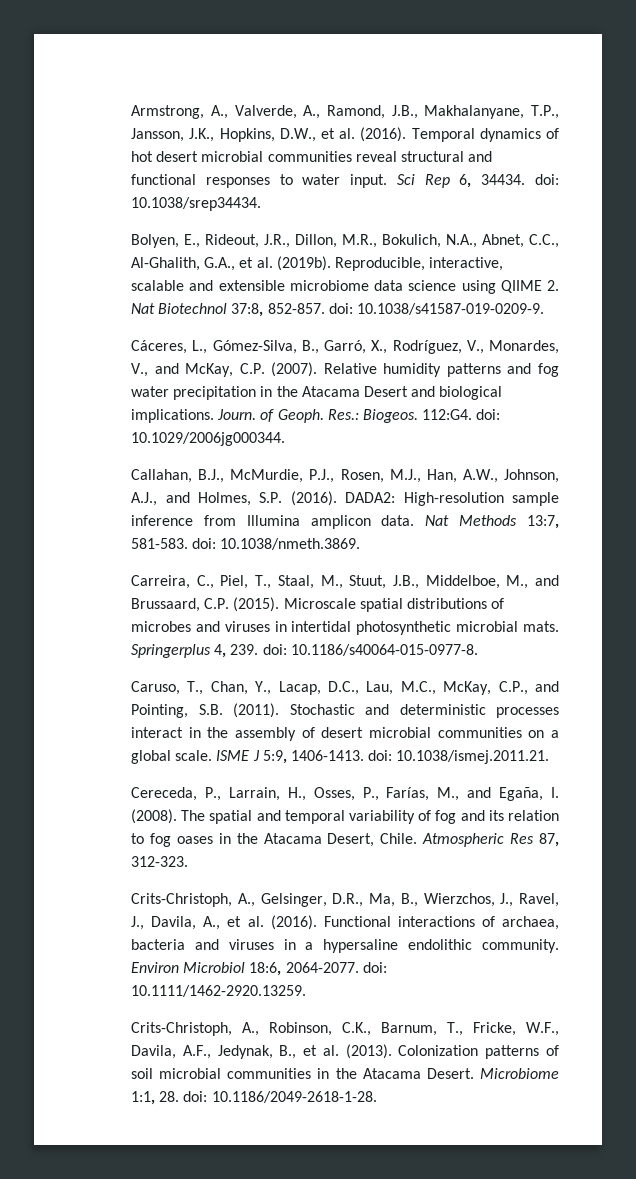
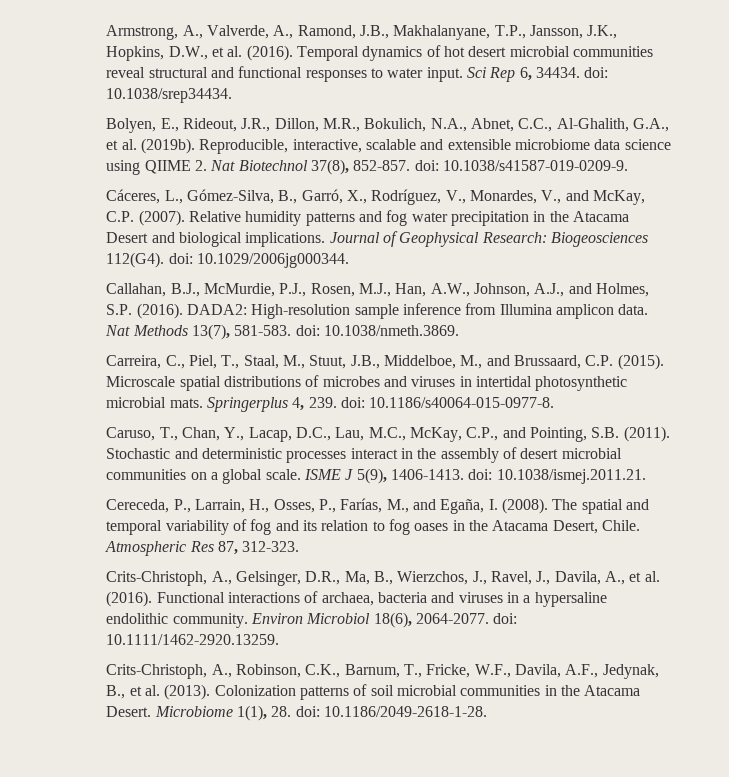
- Reproducible, interactive, scalable and extensible microbiome data science using QIIME 2. Nat Biotechnol 37:8, 852-857. doi: 10.1038/s41587-019-0209-9.
+ Reproducible, interactive, scalable and extensible microbiome data science using QIIME 2. Nat Biotechnol 37(8), 852-857. doi: 10.1038/s41587-019-0209-9.
- Journ. of Geoph. Res.: Biogeos. 112:G4. doi: 10.1029/2006jg000344.
+ Journal of Geophysical Research: Biogeosciences 112(G4). doi: 10.1029/2006jg000344.
- Nat Methods 13:7, 581-583. doi: 10.1038/nmeth.3869.
+ Nat Methods 13(7), 581-583. doi: 10.1038/nmeth.3869.
- ISME J 5:9, 1406-1413. doi: 10.1038/ismej.2011.21.
+ ISME J 5(9), 1406-1413. doi: 10.1038/ismej.2011.21.
- Environ Microbiol 18:6, 2064-2077. doi: 10.1111/1462-2920.13259.
+ Environ Microbiol 18(6), 2064-2077. doi: 10.1111/1462-2920.13259.
- Microbiome 1:1, 28. doi: 10.1186/2049-2618-1-28.
+ Microbiome 1(1), 28. doi: 10.1186/2049-2618-1-28.

